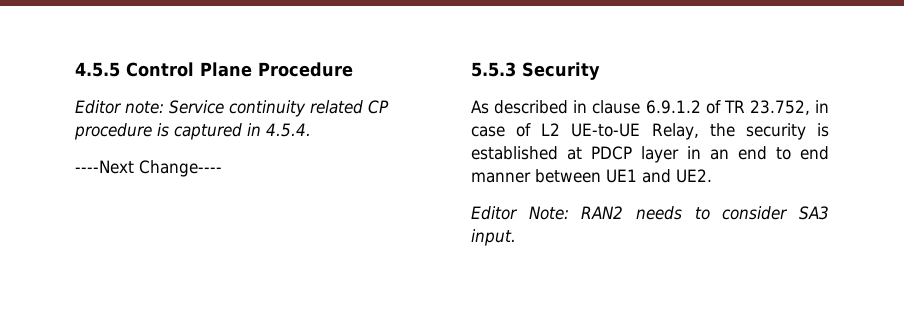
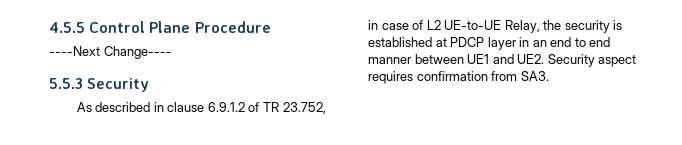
- Editor note: Service continuity related CP procedure is captured in 4.5.4.
- As described in clause 6.9.1.2 of TR 23.752, in case of L2 UE-to-UE Relay, the security is established at PDCP layer in an end to end manner between UE1 and UE2.
- Editor Note: RAN2 needs to consider SA3 input.
+ As described in clause 6.9.1.2 of TR 23.752, in case of L2 UE-to-UE Relay, the security is established at PDCP layer in an end to end manner between UE1 and UE2. Security aspect requires confirmation from SA3.

